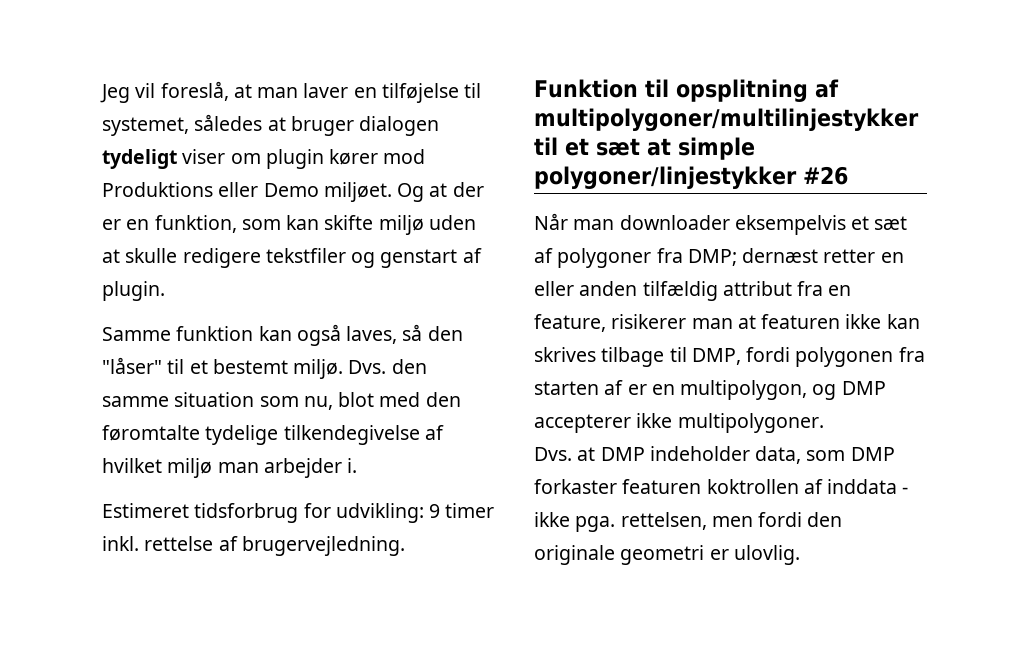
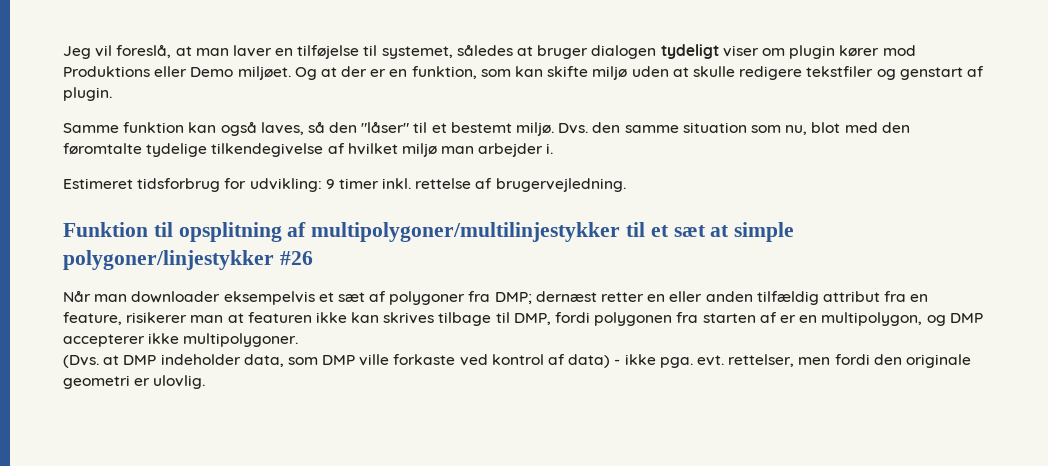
- Dvs. at DMP indeholder data, som DMP forkaster featuren koktrollen af inddata - ikke pga. rettelsen, men fordi den originale geometri er ulovlig.
+ (Dvs. at DMP indeholder data, som DMP ville forkaste ved kontrol af data) - ikke pga. evt. rettelser, men fordi den originale geometri er ulovlig.

